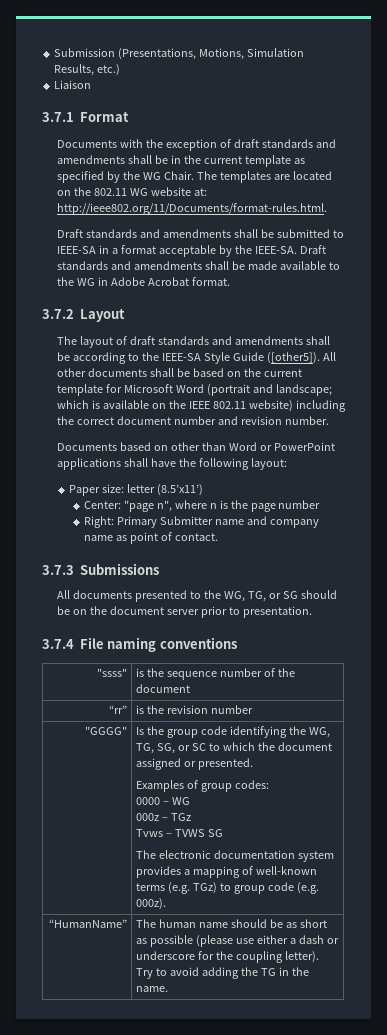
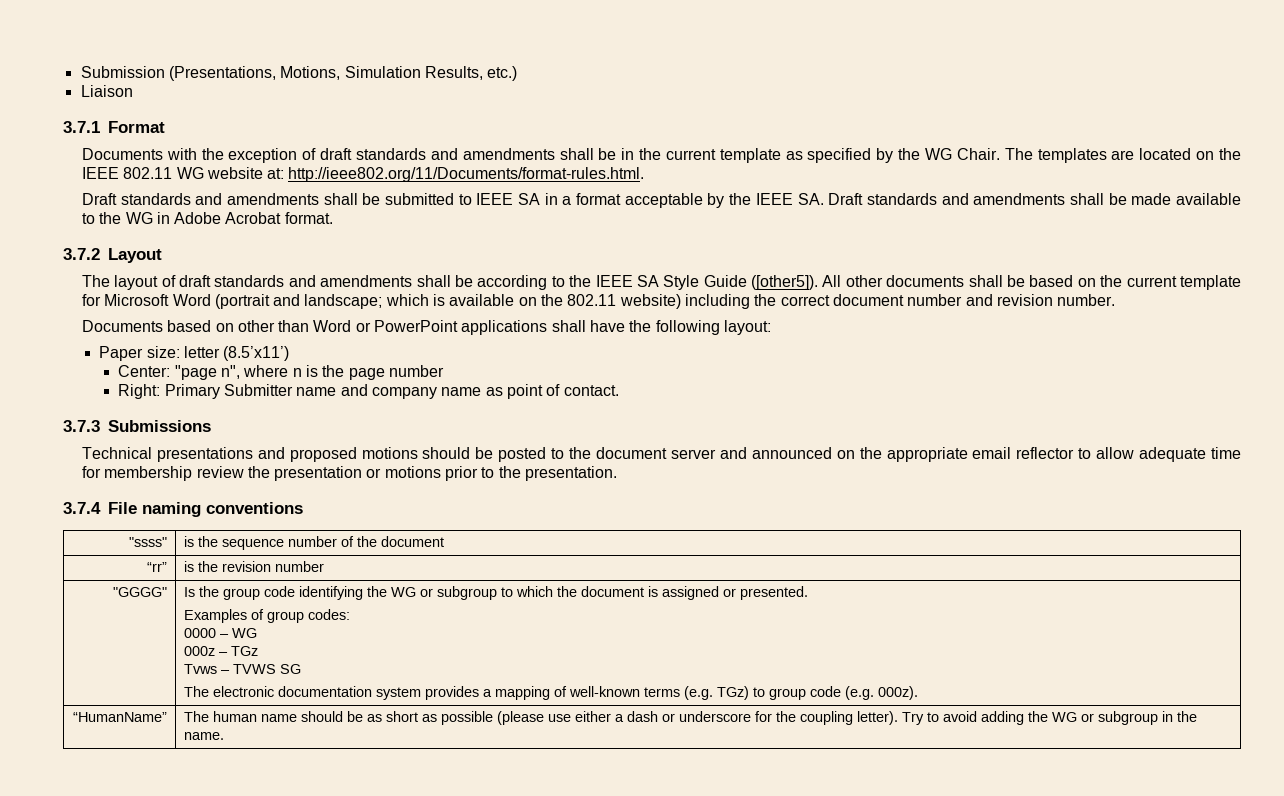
- The templates are located on the 802.11 WG website at: http://ieee802.org/11/Documents/format-rules.html.
+ The templates are located on the IEEE 802.11 WG website at: http://ieee802.org/11/Documents/format-rules.html.
- Draft standards and amendments shall be submitted to IEEE-SA in a format acceptable by the IEEE-SA. Draft standards and amendments shall be made available to the WG in Adobe Acrobat format.
+ Draft standards and amendments shall be submitted to IEEE SA in a format acceptable by the IEEE SA. Draft standards and amendments shall be made available to the WG in Adobe Acrobat format.
- The layout of draft standards and amendments shall be according to the IEEE-SA Style Guide ([other5]).
+ The layout of draft standards and amendments shall be according to the IEEE SA Style Guide ([other5]).
- All other documents shall be based on the current template for Microsoft Word (portrait and landscape; which is available on the IEEE 802.11 website) including the correct document number and revision number.
+ All other documents shall be based on the current template for Microsoft Word (portrait and landscape; which is available on the 802.11 website) including the correct document number and revision number.
- All documents presented to the WG, TG, or SG should be on the document server prior to presentation.
+ Technical presentations and proposed motions should be posted to the document server and announced on the appropriate email reflector to allow adequate time for membership review the presentation or motions prior to the presentation.
- Is the group code identifying the WG, TG, SG, or SC to which the document assigned or presented.
+ Is the group code identifying the WG or subgroup to which the document is assigned or presented.
- “HumanName” | The human name should be as short as possible (please use either a dash or underscore for the coupling letter). Try to avoid adding the TG in the name.
+ “HumanName” | The human name should be as short as possible (please use either a dash or underscore for the coupling letter). Try to avoid adding the WG or subgroup in the name.

